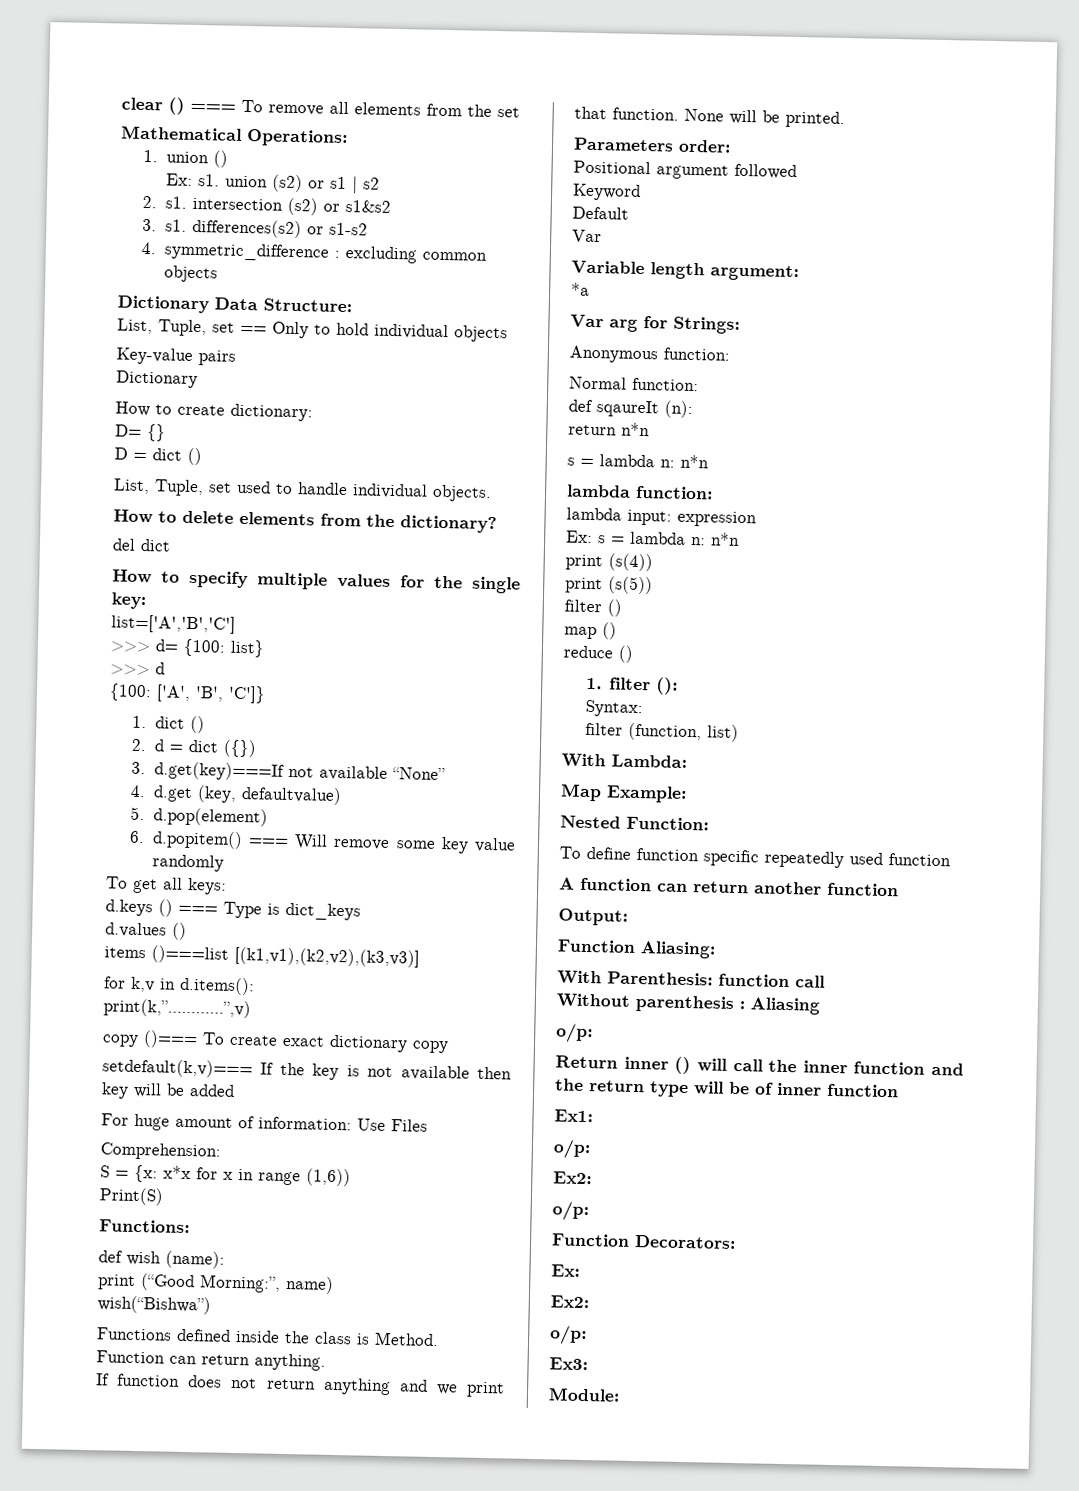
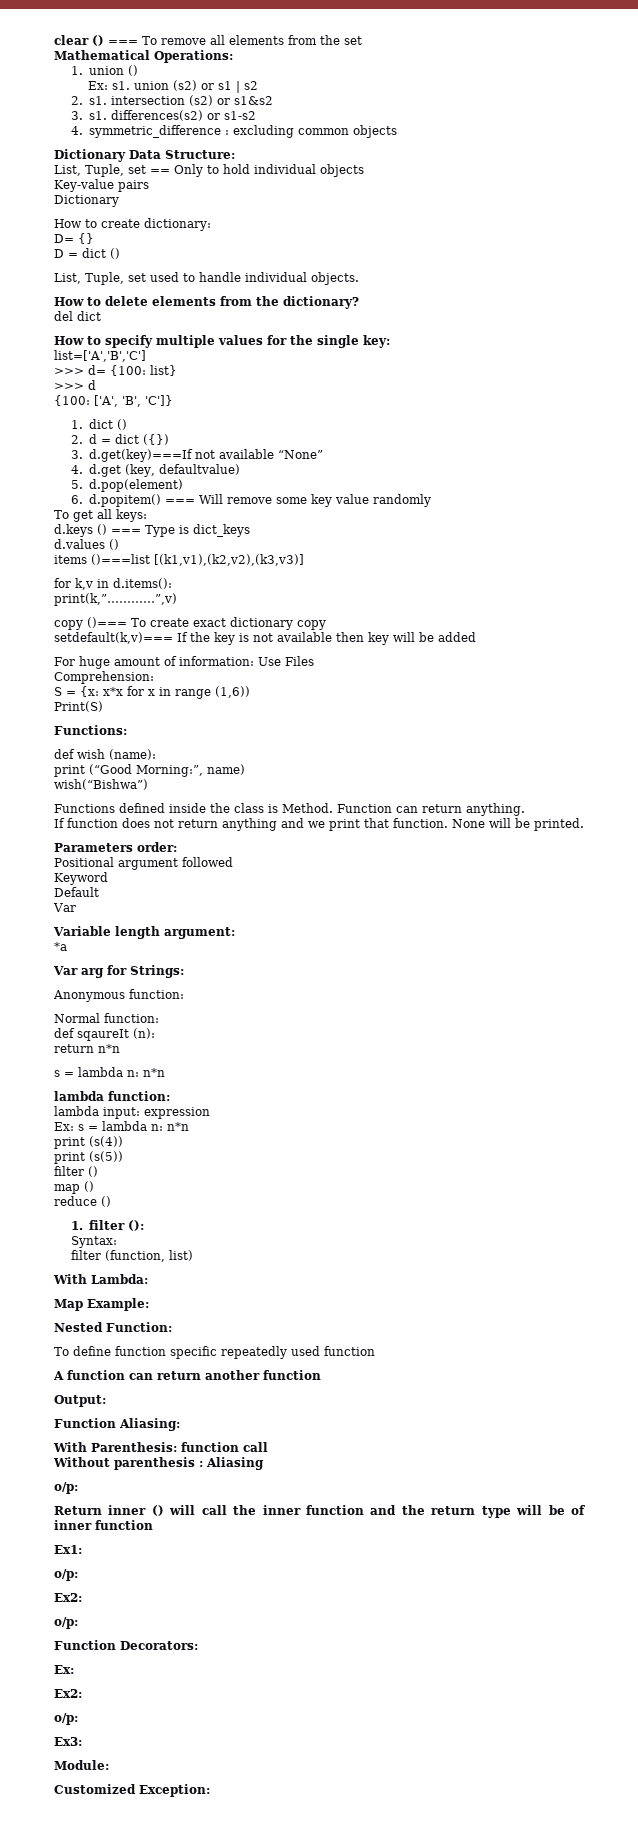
+ Customized Exception:

